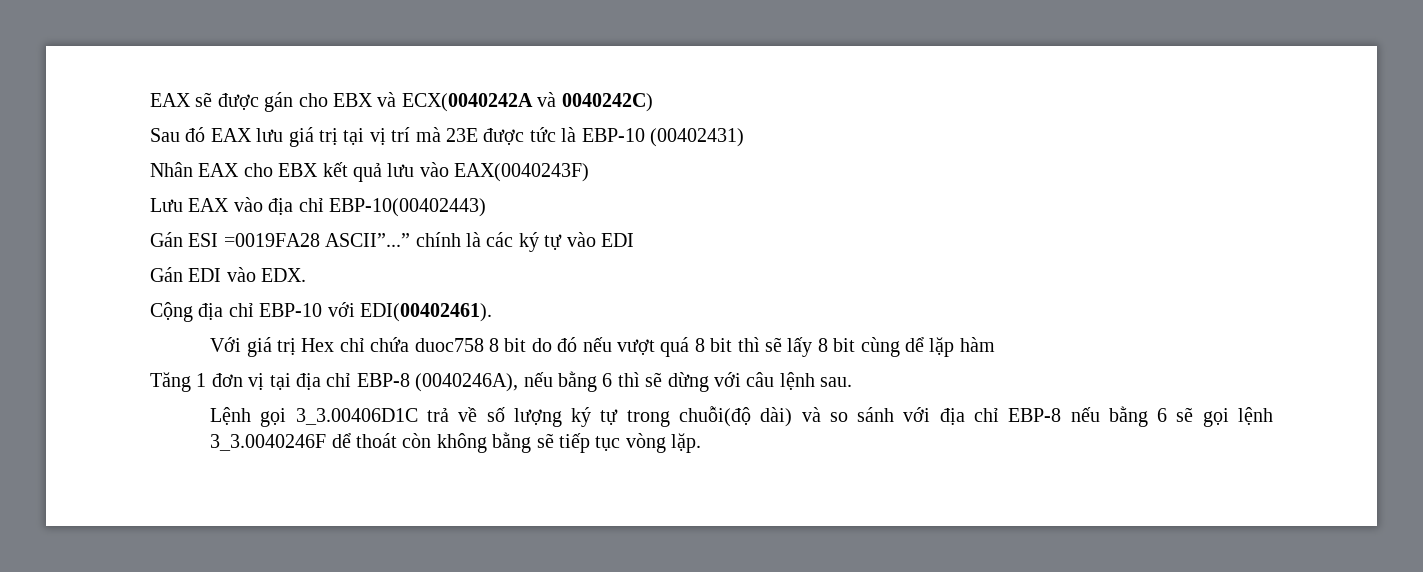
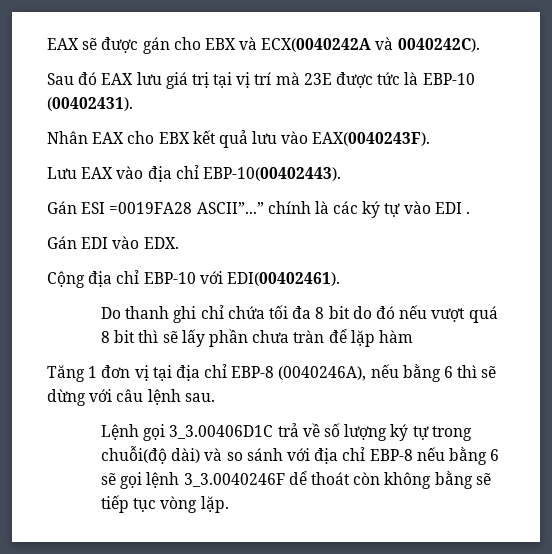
- EAX sẽ được gán cho EBX và ECX(0040242A và 0040242C)
+ EAX sẽ được gán cho EBX và ECX(0040242A và 0040242C).
- Sau đó EAX lưu giá trị tại vị trí mà 23E được tức là EBP-10 (00402431)
+ Sau đó EAX lưu giá trị tại vị trí mà 23E được tức là EBP-10 (00402431).
- Nhân EAX cho EBX kết quả lưu vào EAX(0040243F)
+ Nhân EAX cho EBX kết quả lưu vào EAX(0040243F).
- Lưu EAX vào địa chỉ EBP-10(00402443)
+ Lưu EAX vào địa chỉ EBP-10(00402443).
- Gán ESI =0019FA28 ASCII”...” chính là các ký tự vào EDI
+ Gán ESI =0019FA28 ASCII”...” chính là các ký tự vào EDI .
- Với giá trị Hex chỉ chứa duoc758 8 bit do đó nếu vượt quá 8 bit thì sẽ lấy 8 bit cùng dể lặp hàm
+ Do thanh ghi chỉ chứa tối đa 8 bit do đó nếu vượt quá 8 bit thì sẽ lấy phần chưa tràn để lặp hàm

